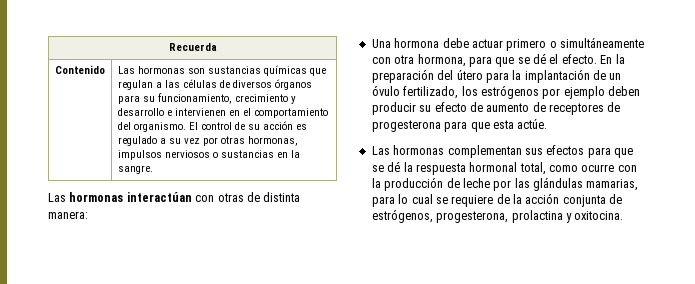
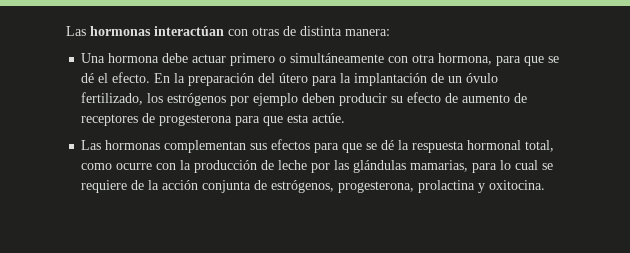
- Recuerda
- Contenido | Las hormonas son sustancias químicas que regulan a las células de diversos órganos para su funcionamiento, crecimiento y desarrollo e intervienen en el comportamiento del organismo. El control de su acción es regulado a su vez por otras hormonas, impulsos nerviosos o sustancias en la sangre.

